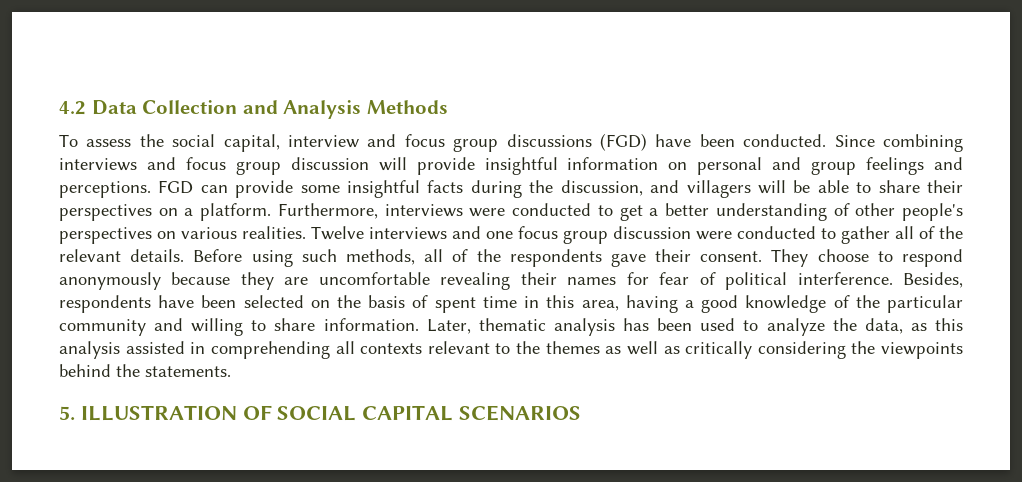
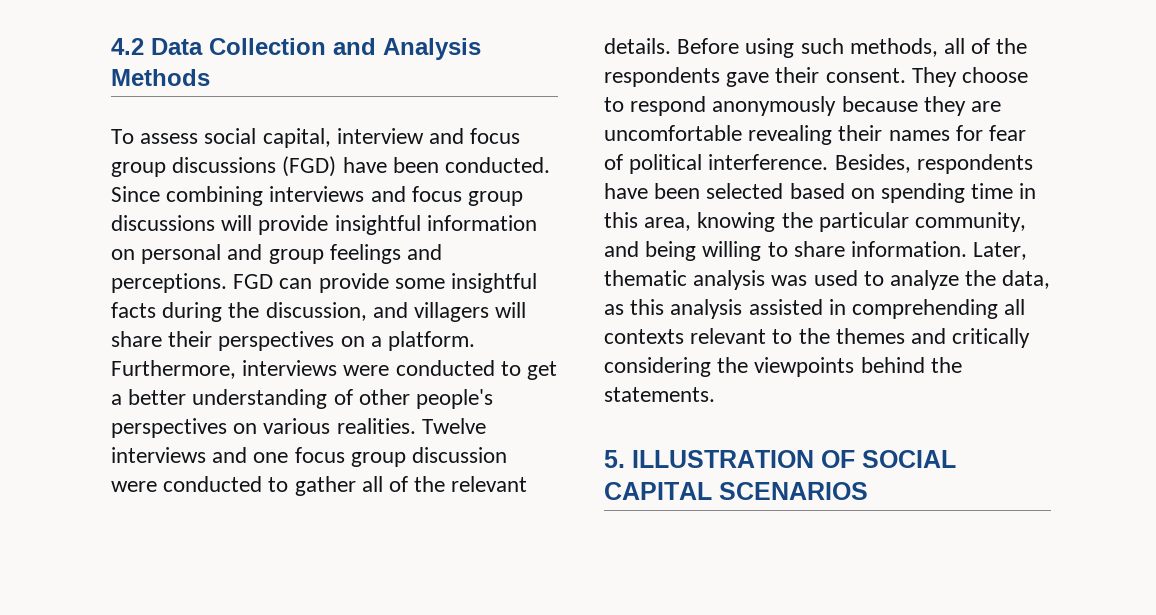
- To assess the social capital, interview and focus group discussions (FGD) have been conducted.
+ To assess social capital, interview and focus group discussions (FGD) have been conducted.
- Since combining interviews and focus group discussion will provide insightful information on personal and group feelings and perceptions.
+ Since combining interviews and focus group discussions will provide insightful information on personal and group feelings and perceptions.
- FGD can provide some insightful facts during the discussion, and villagers will be able to share their perspectives on a platform.
+ FGD can provide some insightful facts during the discussion, and villagers will share their perspectives on a platform.
- Besides, respondents have been selected on the basis of spent time in this area, having a good knowledge of the particular community and willing to share information.
+ Besides, respondents have been selected based on spending time in this area, knowing the particular community, and being willing to share information.
- Later, thematic analysis has been used to analyze the data, as this analysis assisted in comprehending all contexts relevant to the themes as well as critically considering the viewpoints behind the statements.
+ Later, thematic analysis was used to analyze the data, as this analysis assisted in comprehending all contexts relevant to the themes and critically considering the viewpoints behind the statements.

